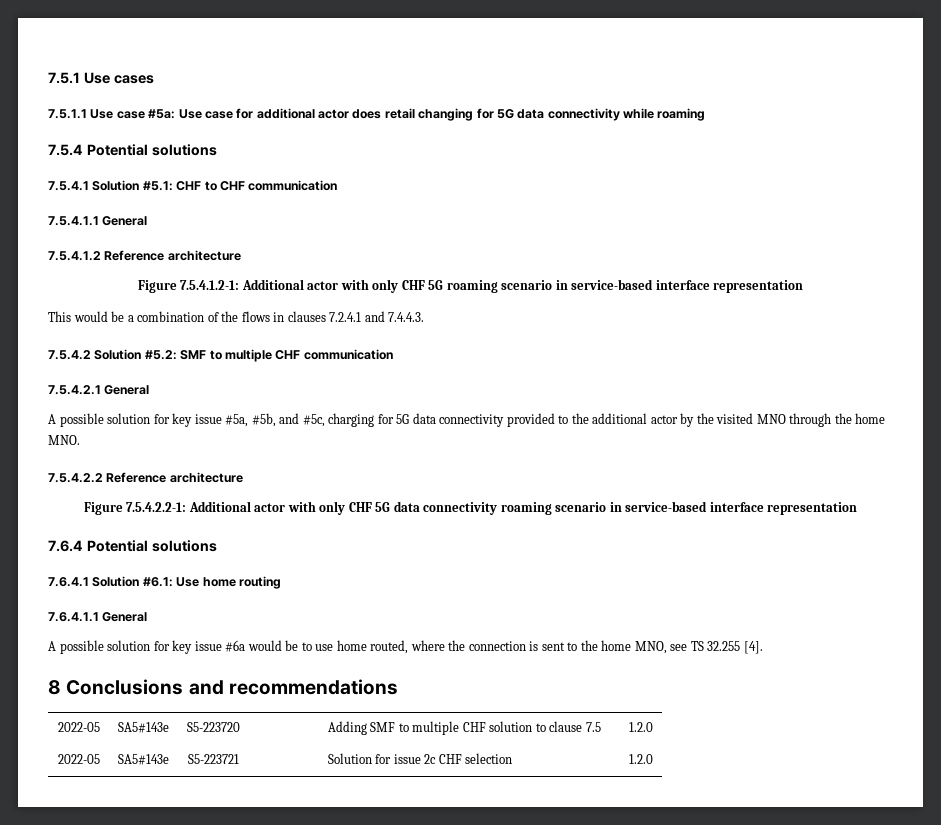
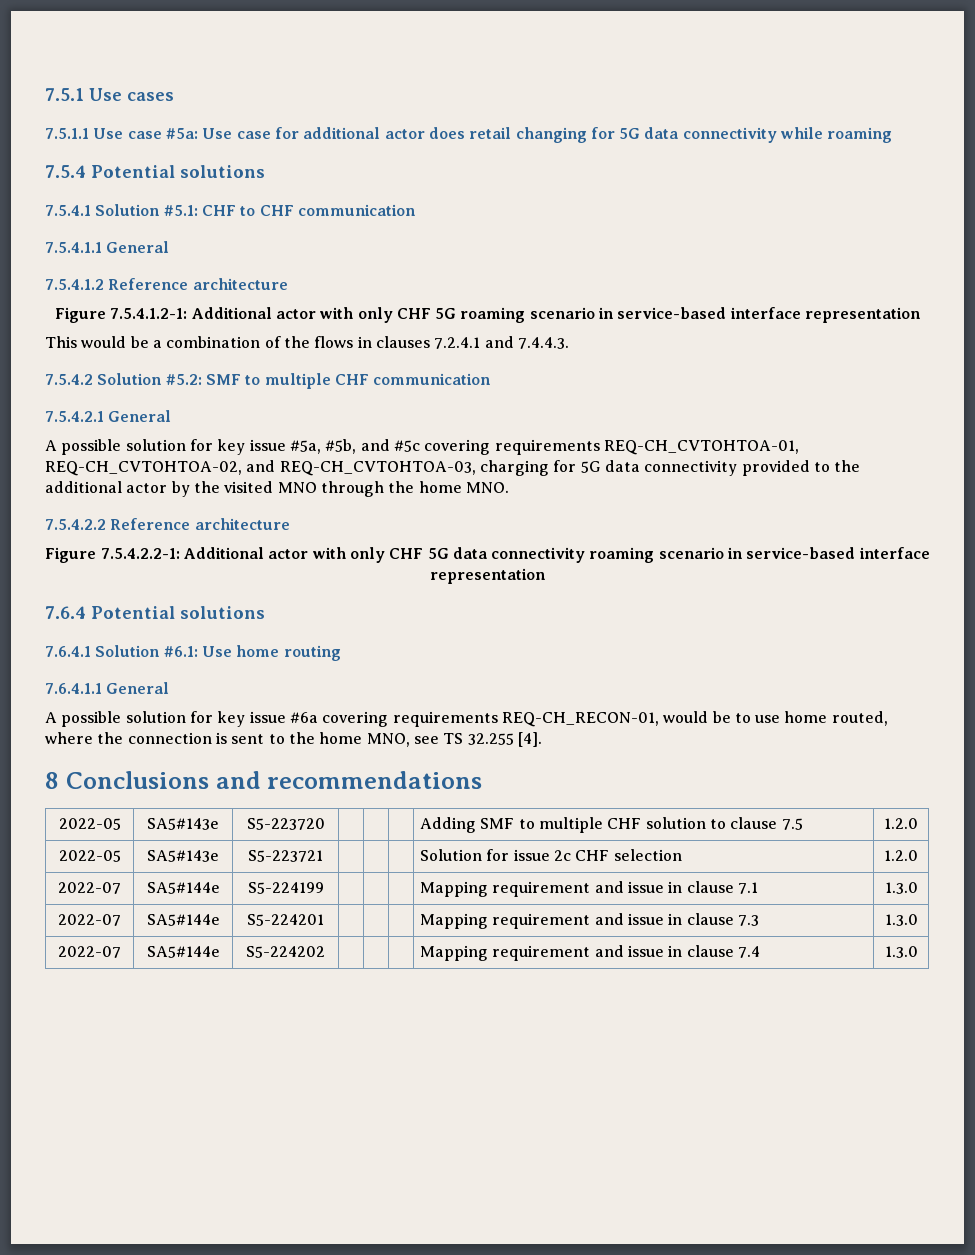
- A possible solution for key issue #5a, #5b, and #5c, charging for 5G data connectivity provided to the additional actor by the visited MNO through the home MNO.
+ A possible solution for key issue #5a, #5b, and #5c covering requirements REQ-CH_CVTOHTOA-01, REQ-CH_CVTOHTOA-02, and REQ-CH_CVTOHTOA-03, charging for 5G data connectivity provided to the additional actor by the visited MNO through the home MNO.
- A possible solution for key issue #6a would be to use home routed, where the connection is sent to the home MNO, see TS 32.255 [4].
+ A possible solution for key issue #6a covering requirements REQ-CH_RECON-01, would be to use home routed, where the connection is sent to the home MNO, see TS 32.255 [4].
+ 2022-07 | SA5#144e | S5-224199 | | | | Mapping requirement and issue in clause 7.1 | 1.3.0
+ 2022-07 | SA5#144e | S5-224201 | | | | Mapping requirement and issue in clause 7.3 | 1.3.0
+ 2022-07 | SA5#144e | S5-224202 | | | | Mapping requirement and issue in clause 7.4 | 1.3.0

